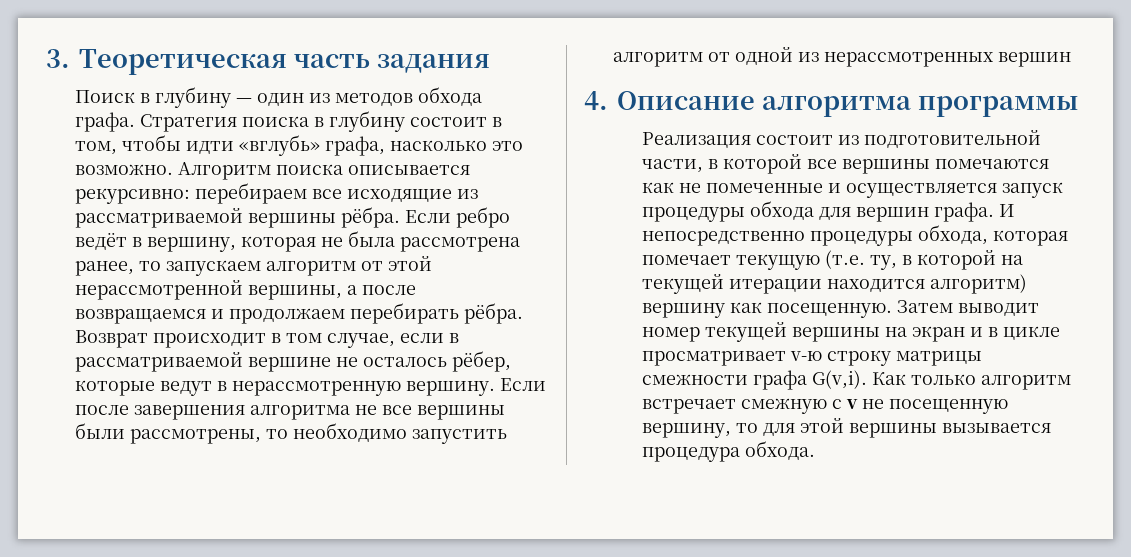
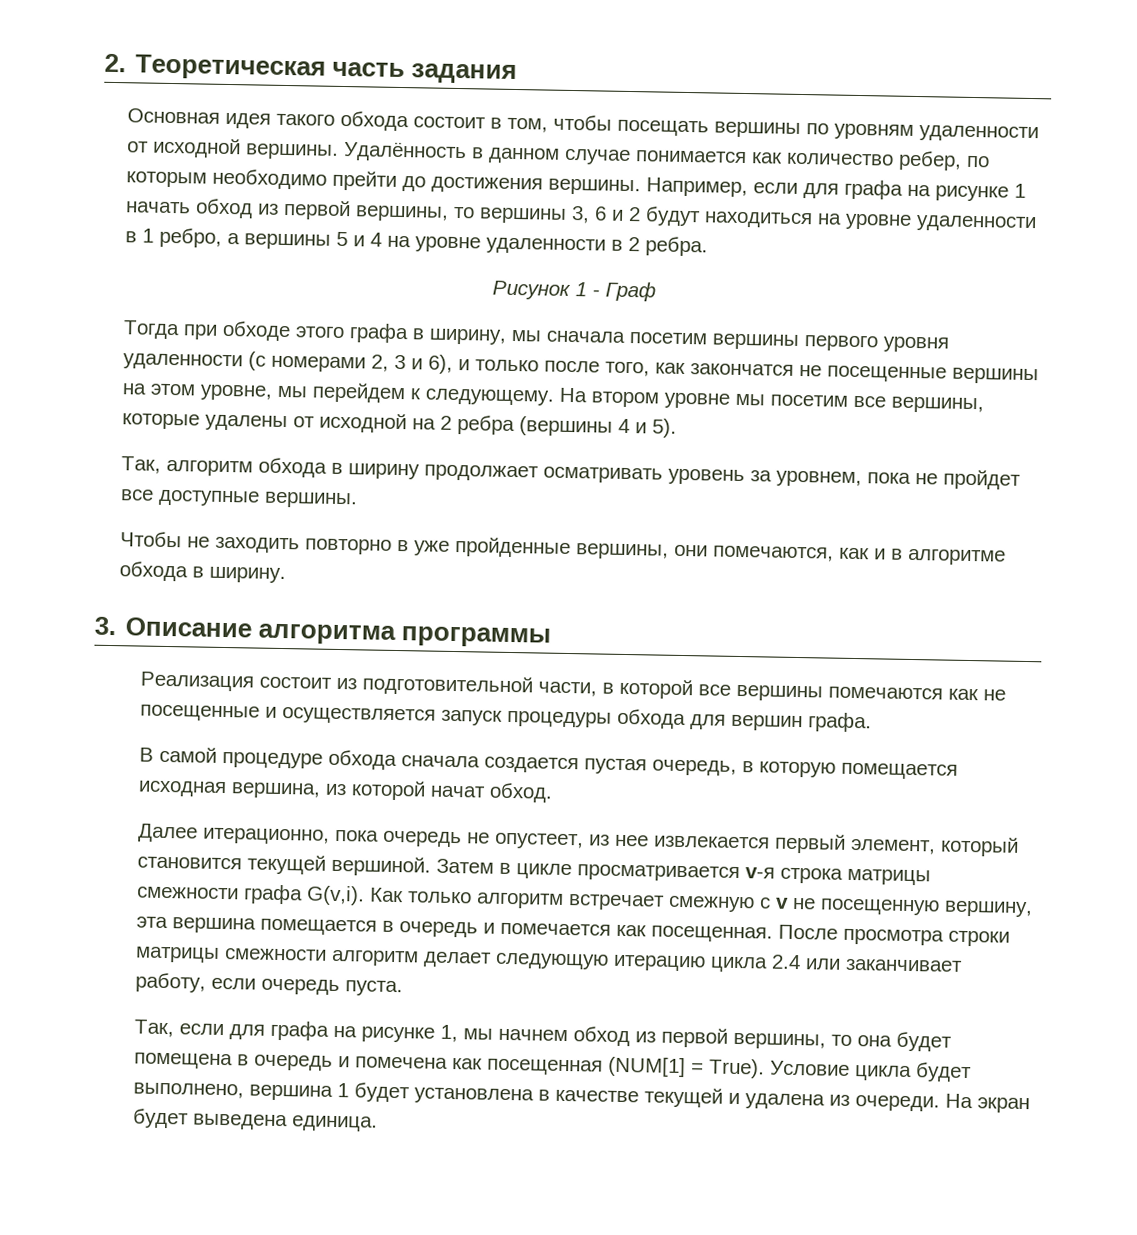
- 3. Теоретическая часть задания
+ 2. Теоретическая часть задания
- Поиск в глубину — один из методов обхода графа. Стратегия поиска в глубину состоит в том, чтобы идти «вглубь» графа, насколько это возможно. Алгоритм поиска описывается рекурсивно: перебираем все исходящие из рассматриваемой вершины рёбра. Если ребро ведёт в вершину, которая не была рассмотрена ранее, то запускаем алгоритм от этой нерассмотренной вершины, а после возвращаемся и продолжаем перебирать рёбра. Возврат происходит в том случае, если в рассматриваемой вершине не осталось рёбер, которые ведут в нерассмотренную вершину. Если после завершения алгоритма не все вершины были рассмотрены, то необходимо запустить алгоритм от одной из нерассмотренных вершин
- 4. Описание алгоритма программы
+ Основная идея такого обхода состоит в том, чтобы посещать вершины по уровням удаленности от исходной вершины. Удалённость в данном случае понимается как количество ребер, по которым необходимо прейти до достижения вершины. Например, если для графа на рисунке 1 начать обход из первой вершины, то вершины 3, 6 и 2 будут находиться на уровне удаленности в 1 ребро, а вершины 5 и 4 на уровне удаленности в 2 ребра.
+ Рисунок 1 - Граф
+ Тогда при обходе этого графа в ширину, мы сначала посетим вершины первого уровня удаленности (с номерами 2, 3 и 6), и только после того, как закончатся не посещенные вершины на этом уровне, мы перейдем к следующему. На втором уровне мы посетим все вершины, которые удалены от исходной на 2 ребра (вершины 4 и 5).
+ Так, алгоритм обхода в ширину продолжает осматривать уровень за уровнем, пока не пройдет все доступные вершины.
+ Чтобы не заходить повторно в уже пройденные вершины, они помечаются, как и в алгоритме обхода в ширину.
+ 3. Описание алгоритма программы
- Реализация состоит из подготовительной части, в которой все вершины помечаются как не помеченные и осуществляется запуск процедуры обхода для вершин графа. И непосредственно процедуры обхода, которая помечает текущую (т.е. ту, в которой на текущей итерации находится алгоритм) вершину как посещенную. Затем выводит номер текущей вершины на экран и в цикле просматривает v-ю строку матрицы смежности графа G(v,i).
+ Реализация состоит из подготовительной части, в которой все вершины помечаются как не поcещенные и осуществляется запуск процедуры обхода для вершин графа.
+ В самой процедуре обхода сначала создается пустая очередь, в которую помещается исходная вершина, из которой начат обход.
+ Далее итерационно, пока очередь не опустеет, из нее извлекается первый элемент, который становится текущей вершиной. Затем в цикле просматривается v-я строка матрицы смежности графа G(v,i).
- Как только алгоритм встречает смежную с v не посещенную вершину, то для этой вершины вызывается процедура обхода.
+ Как только алгоритм встречает смежную с v не посещенную вершину, эта вершина помещается в очередь и помечается как посещенная. После просмотра строки матрицы смежности алгоритм делает следующую итерацию цикла 2.4 или заканчивает работу, если очередь пуста.
+ Так, если для графа на рисунке 1, мы начнем обход из первой вершины, то она будет помещена в очередь и помечена как посещенная (NUM[1] = True). Условие цикла будет выполнено, вершина 1 будет установлена в качестве текущей и удалена из очереди. На экран будет выведена единица.

